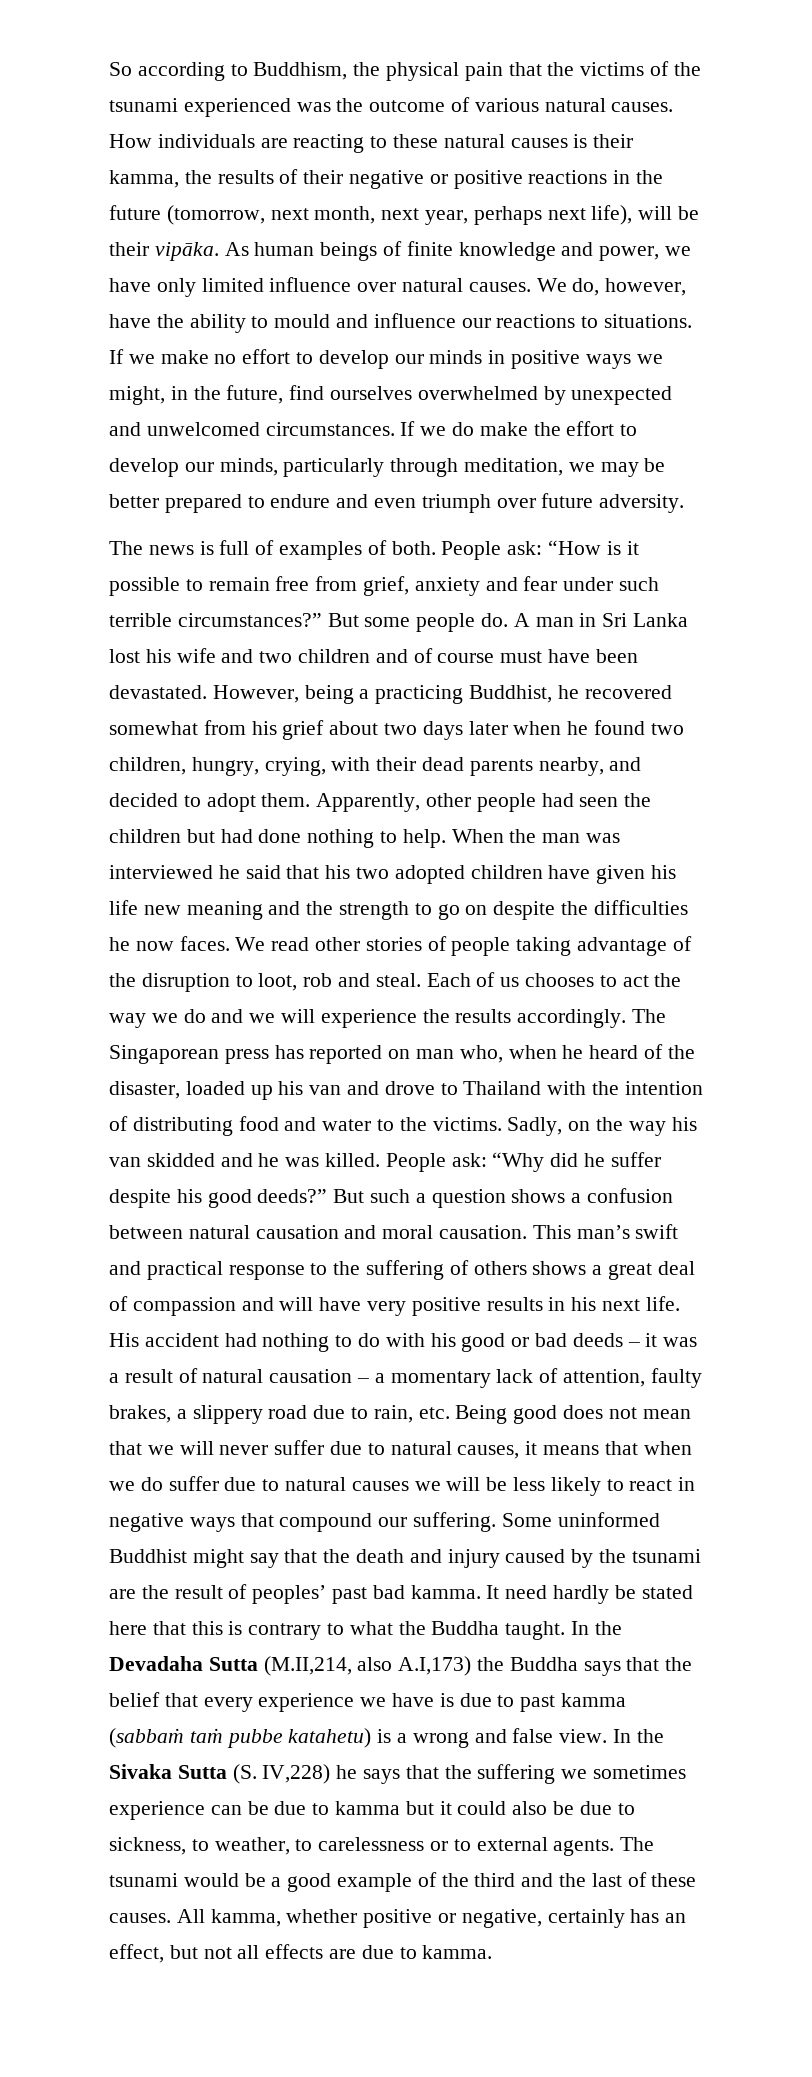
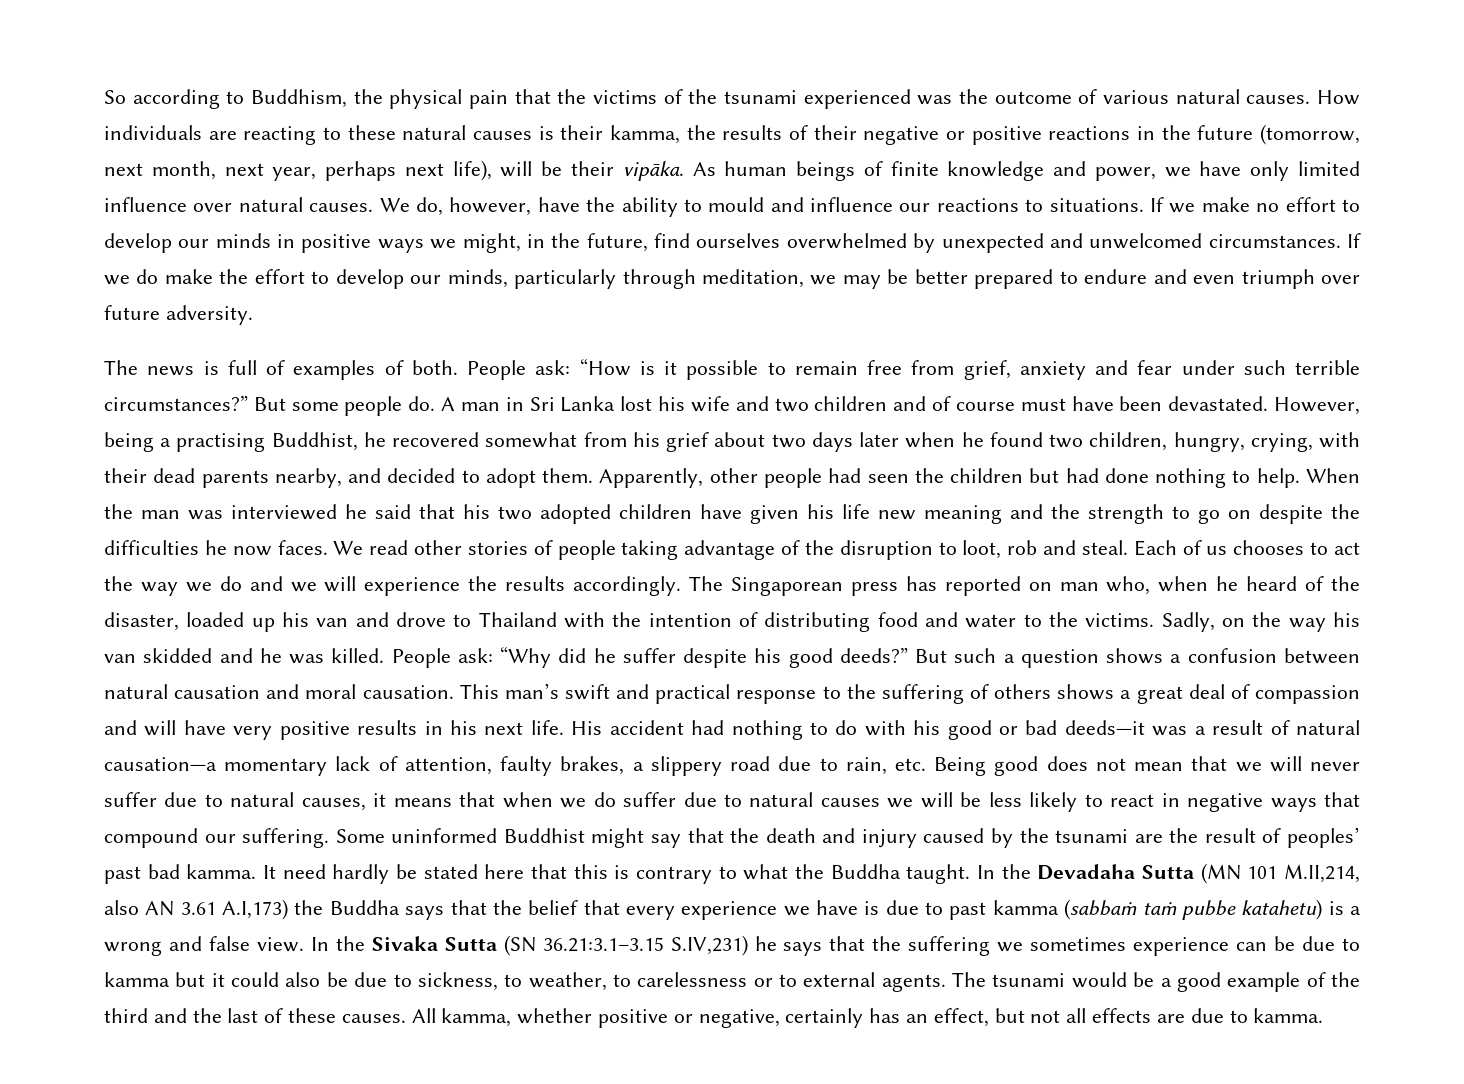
- However, being a practicing Buddhist, he recovered somewhat from his grief about two days later when he found two children, hungry, crying, with their dead parents nearby, and decided to adopt them.
+ However, being a practising Buddhist, he recovered somewhat from his grief about two days later when he found two children, hungry, crying, with their dead parents nearby, and decided to adopt them.
- His accident had nothing to do with his good or bad deeds – it was a result of natural causation – a momentary lack of attention, faulty brakes, a slippery road due to rain, etc. Being good does not mean that we will never suffer due to natural causes, it means that when we do suffer due to natural causes we will be less likely to react in negative ways that compound our suffering.
+ His accident had nothing to do with his good or bad deeds—it was a result of natural causation—a momentary lack of attention, faulty brakes, a slippery road due to rain, etc. Being good does not mean that we will never suffer due to natural causes, it means that when we do suffer due to natural causes we will be less likely to react in negative ways that compound our suffering.
- In the Devadaha Sutta (M.II,214, also A.I,173) the Buddha says that the belief that every experience we have is due to past kamma (sabbaṁ taṁ pubbe katahetu) is a wrong and false view.
+ In the Devadaha Sutta (MN 101 M.II,214, also AN 3.61 A.I,173) the Buddha says that the belief that every experience we have is due to past kamma (sabbaṁ taṁ pubbe katahetu) is a wrong and false view.
- In the Sivaka Sutta (S. IV,228) he says that the suffering we sometimes experience can be due to kamma but it could also be due to sickness, to weather, to carelessness or to external agents.
+ In the Sivaka Sutta (SN 36.21:3.1–3.15 S.IV,231) he says that the suffering we sometimes experience can be due to kamma but it could also be due to sickness, to weather, to carelessness or to external agents.

